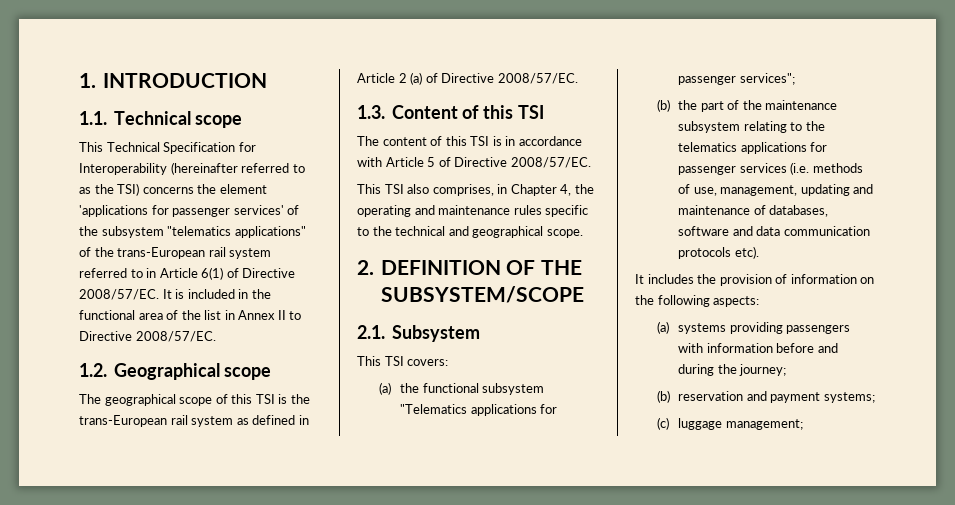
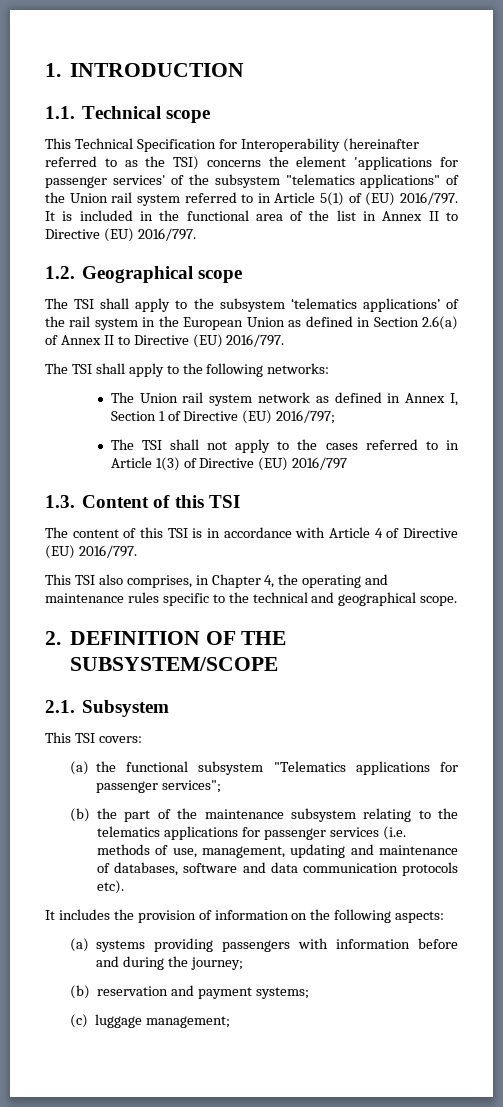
- This Technical Specification for Interoperability (hereinafter referred to as the TSI) concerns the element 'applications for passenger services' of the subsystem "telematics applications" of the trans-European rail system referred to in Article 6(1) of Directive 2008/57/EC.
+ This Technical Specification for Interoperability (hereinafter referred to as the TSI) concerns the element 'applications for passenger services' of the subsystem "telematics applications" of the Union rail system referred to in Article 5(1) of (EU) 2016/797.
- It is included in the functional area of the list in Annex II to Directive 2008/57/EC.
+ It is included in the functional area of the list in Annex II to Directive (EU) 2016/797.
- The geographical scope of this TSI is the trans-European rail system as defined in Article 2 (a) of Directive 2008/57/EC.
+ The TSI shall apply to the subsystem ‘telematics applications’ of the rail system in the European Union as defined in Section 2.6(a) of Annex II to Directive (EU) 2016/797.
+ The TSI shall apply to the following networks:
+ The Union rail system network as defined in Annex I, Section 1 of Directive (EU) 2016/797;
+ The TSI shall not apply to the cases referred to in Article 1(3) of Directive (EU) 2016/797
- The content of this TSI is in accordance with Article 5 of Directive 2008/57/EC.
+ The content of this TSI is in accordance with Article 4 of Directive (EU) 2016/797.

